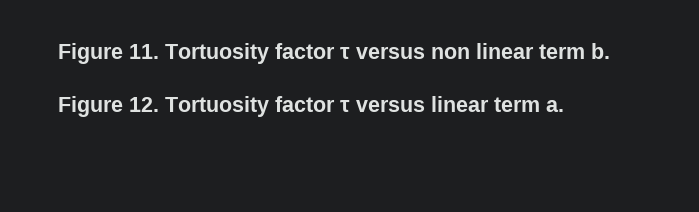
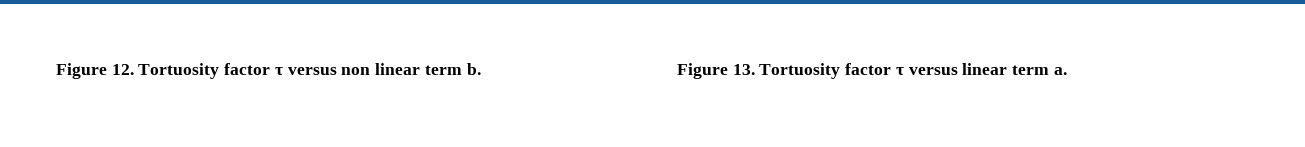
- Figure 11. Tortuosity factor τ versus non linear term b.
+ Figure 12. Tortuosity factor τ versus non linear term b.
- Figure 12. Tortuosity factor τ versus linear term a.
+ Figure 13. Tortuosity factor τ versus linear term a.

